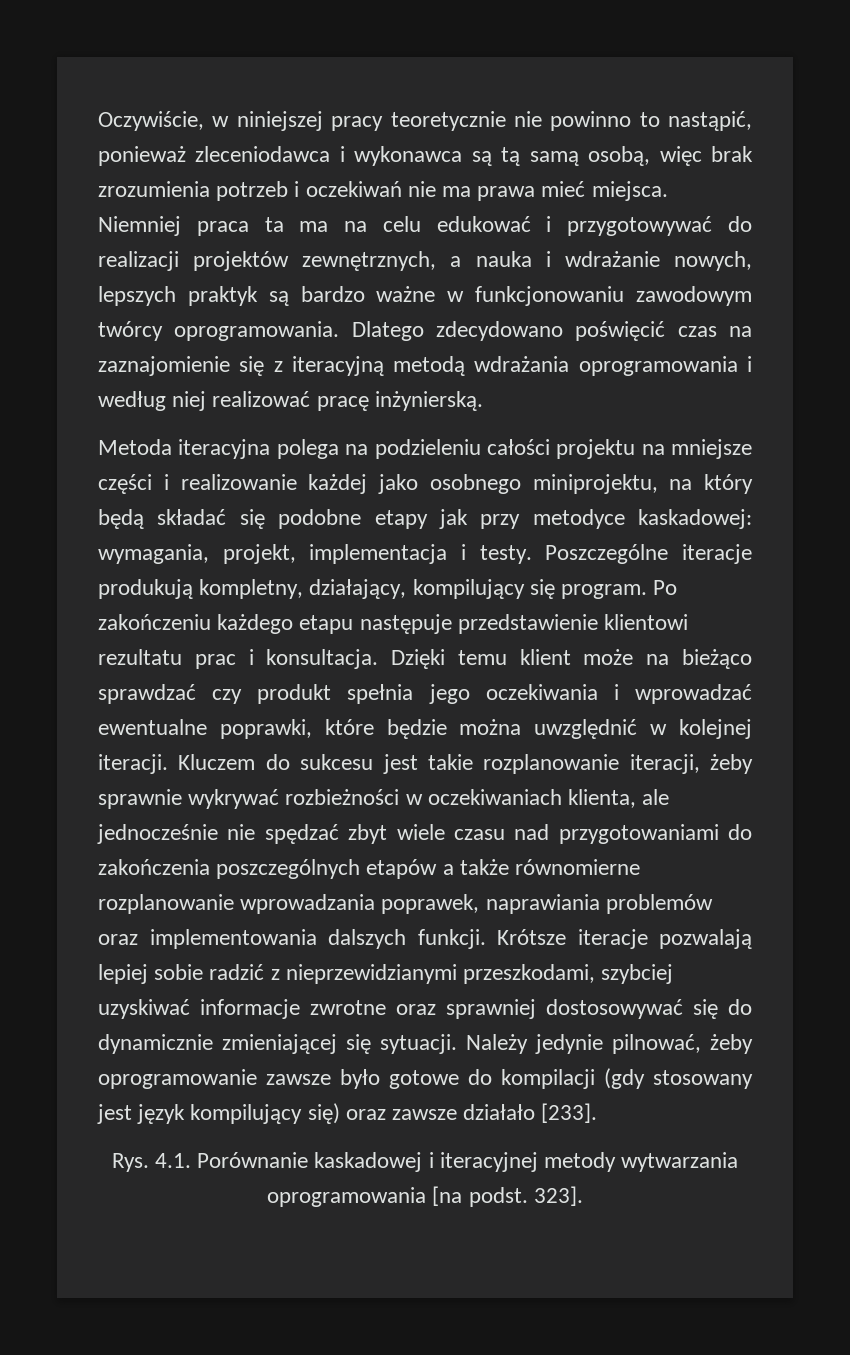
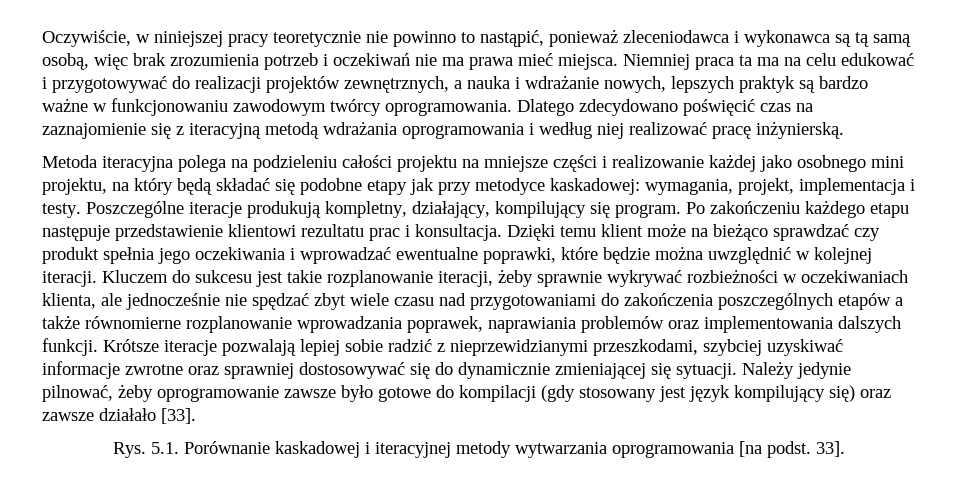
- Metoda iteracyjna polega na podzieleniu całości projektu na mniejsze części i realizowanie każdej jako osobnego miniprojektu, na który będą składać się podobne etapy jak przy metodyce kaskadowej: wymagania, projekt, implementacja i testy.
+ Metoda iteracyjna polega na podzieleniu całości projektu na mniejsze części i realizowanie każdej jako osobnego mini projektu, na który będą składać się podobne etapy jak przy metodyce kaskadowej: wymagania, projekt, implementacja i testy.
- Należy jedynie pilnować, żeby oprogramowanie zawsze było gotowe do kompilacji (gdy stosowany jest język kompilujący się) oraz zawsze działało [233].
+ Należy jedynie pilnować, żeby oprogramowanie zawsze było gotowe do kompilacji (gdy stosowany jest język kompilujący się) oraz zawsze działało [33].
- Rys. 4.1. Porównanie kaskadowej i iteracyjnej metody wytwarzania oprogramowania [na podst.
+ Rys. 5.1. Porównanie kaskadowej i iteracyjnej metody wytwarzania oprogramowania [na podst.
- 323].
+ 33].

